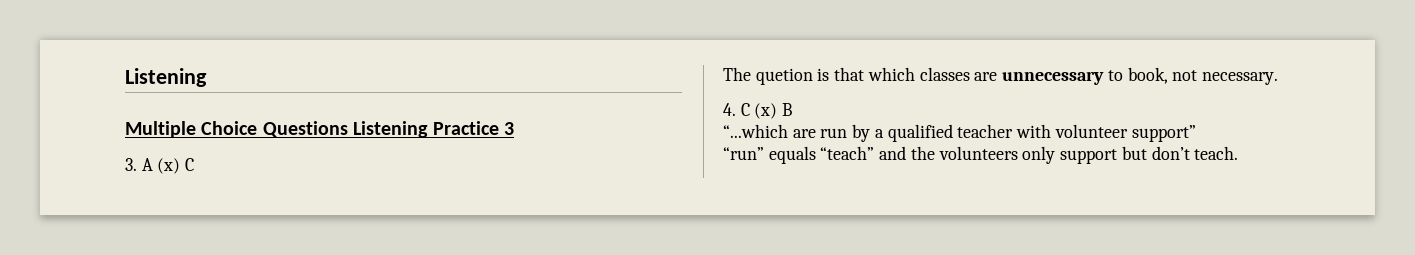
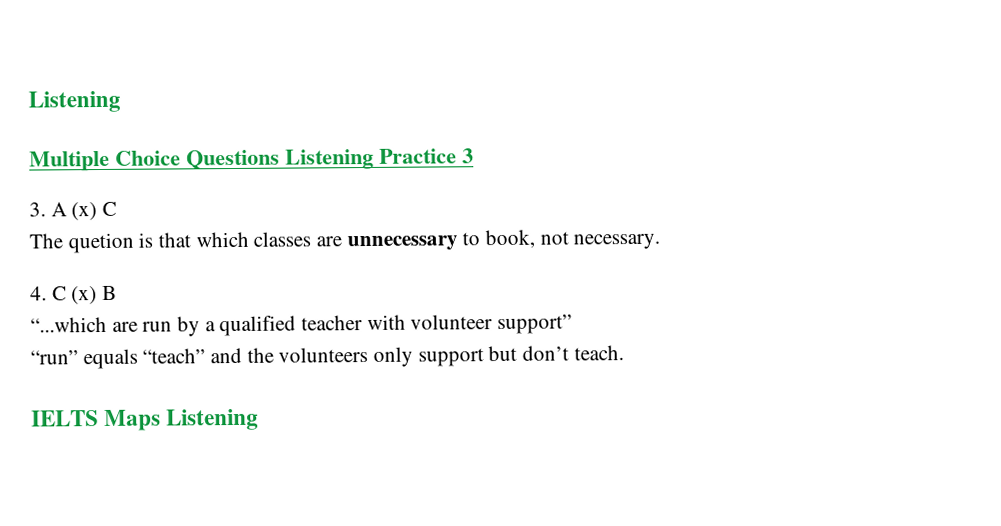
+ IELTS Maps Listening

